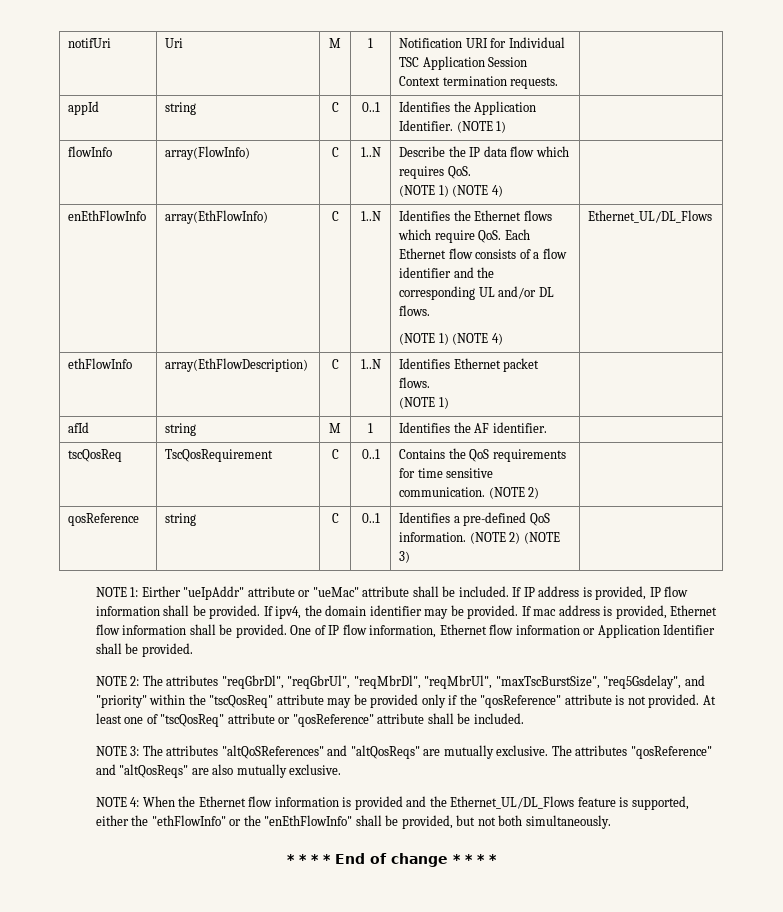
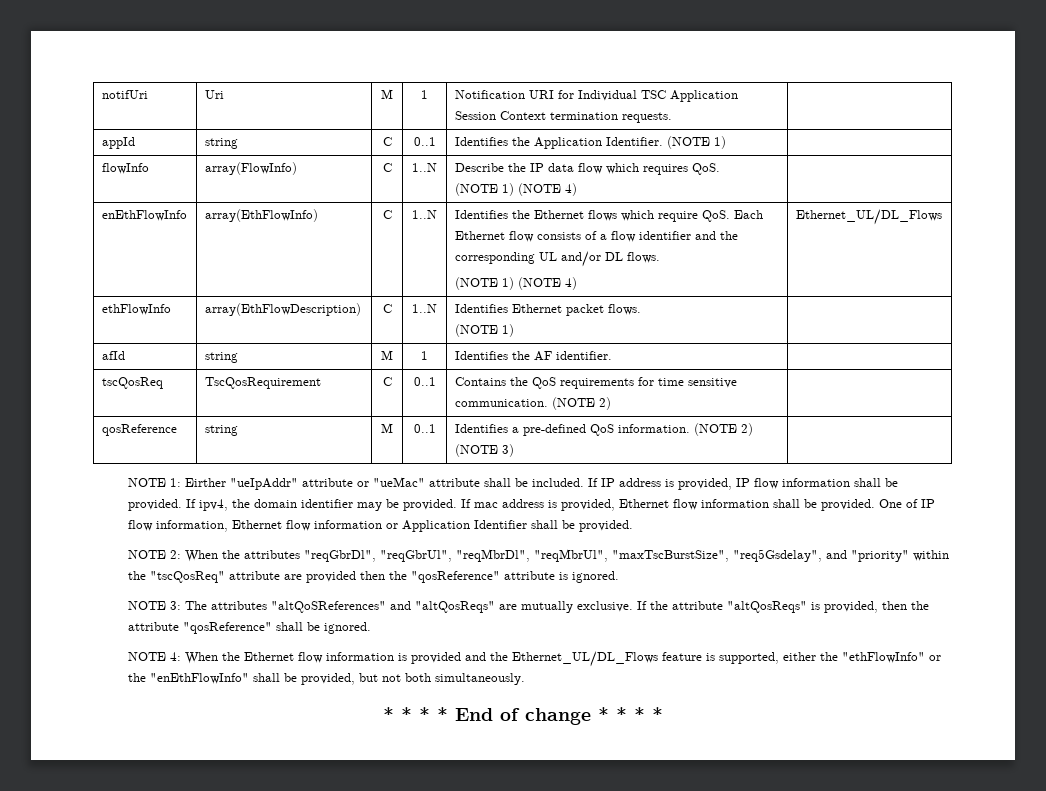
- qosReference | string | C | 0..1 | Identifies a pre-defined QoS information. (NOTE 2) (NOTE 3) |
+ qosReference | string | M | 0..1 | Identifies a pre-defined QoS information. (NOTE 2) (NOTE 3) |
- NOTE 2: The attributes "reqGbrDl", "reqGbrUl", "reqMbrDl", "reqMbrUl", "maxTscBurstSize", "req5Gsdelay", and "priority" within the "tscQosReq" attribute may be provided only if the "qosReference" attribute is not provided. At least one of "tscQosReq" attribute or "qosReference" attribute shall be included.
+ NOTE 2: When the attributes "reqGbrDl", "reqGbrUl", "reqMbrDl", "reqMbrUl", "maxTscBurstSize", "req5Gsdelay", and "priority" within the "tscQosReq" attribute are provided then the "qosReference" attribute is ignored.
- The attributes "qosReference" and "altQosReqs" are also mutually exclusive.
+ If the attribute "altQosReqs" is provided, then the attribute "qosReference" shall be ignored.

